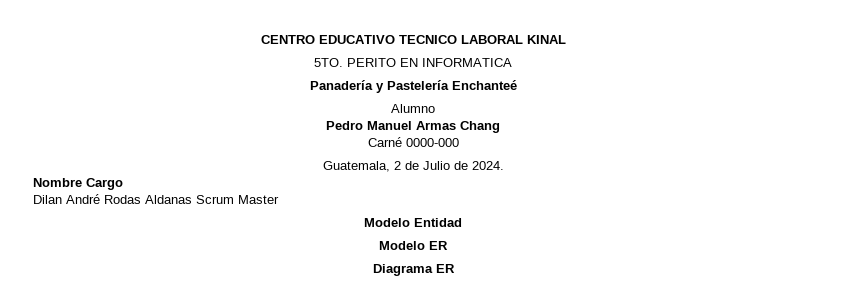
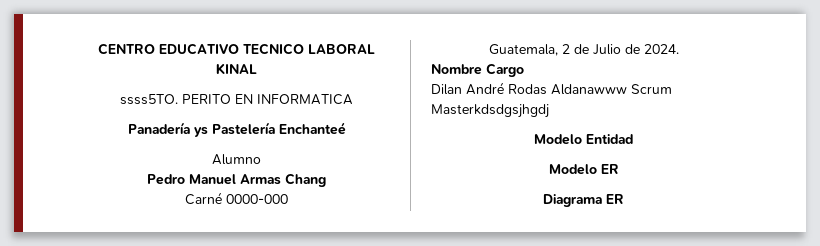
- 5TO.
+ ssss5TO.
- Panadería y Pastelería Enchanteé
+ Panadería ys Pastelería Enchanteé
- Dilan André Rodas Aldanas Scrum Master
+ Dilan André Rodas Aldanawww Scrum Masterkdsdgsjhgdj

